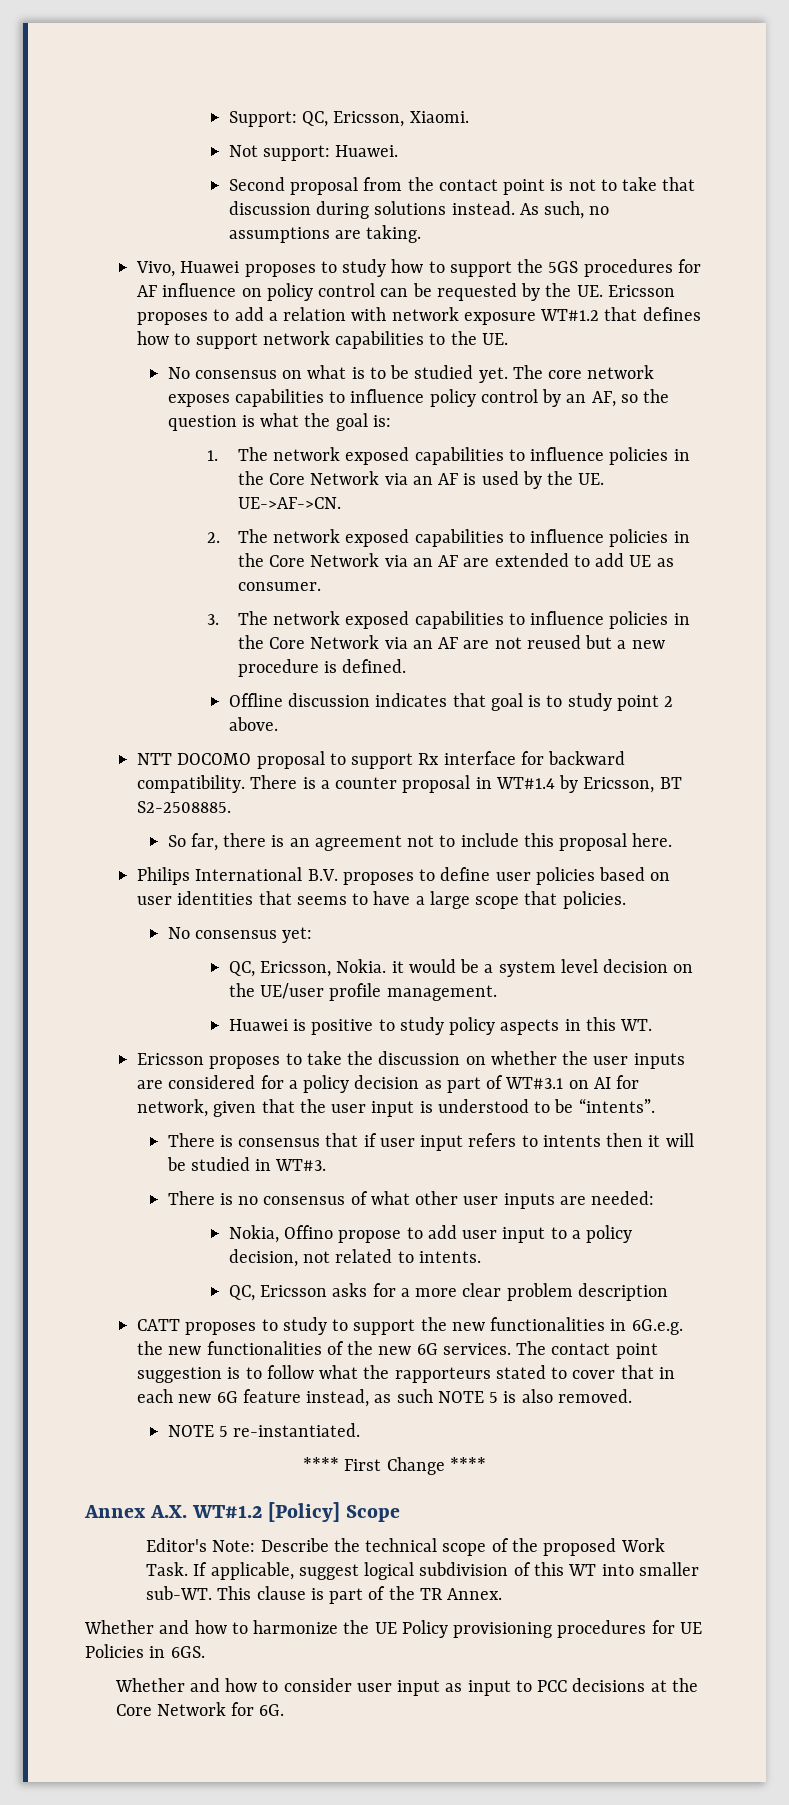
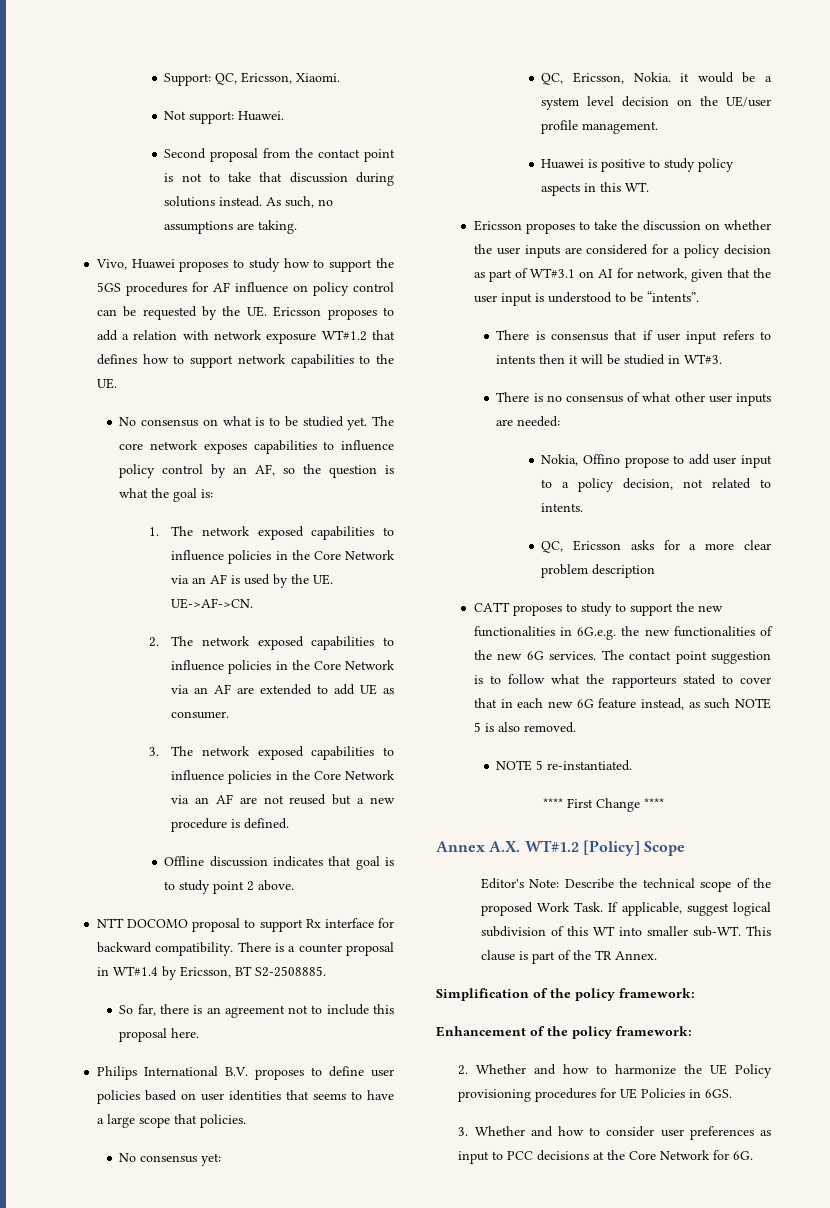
- Whether and how to harmonize the UE Policy provisioning procedures for UE Policies in 6GS.
+ Simplification of the policy framework:
+ Enhancement of the policy framework:
+ 2. Whether and how to harmonize the UE Policy provisioning procedures for UE Policies in 6GS.
- Whether and how to consider user input as input to PCC decisions at the Core Network for 6G.
+ 3. Whether and how to consider user preferences as input to PCC decisions at the Core Network for 6G.

